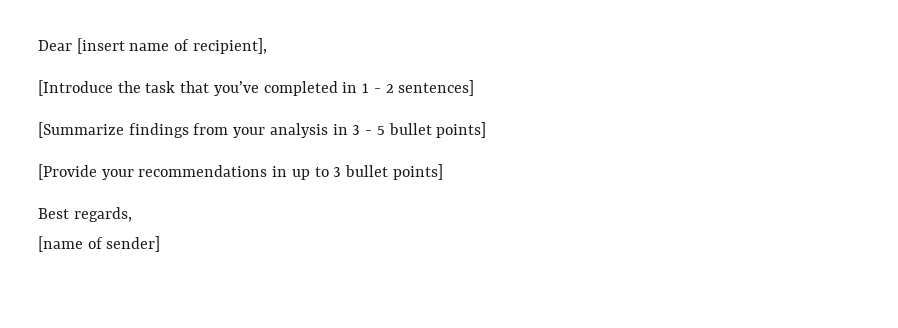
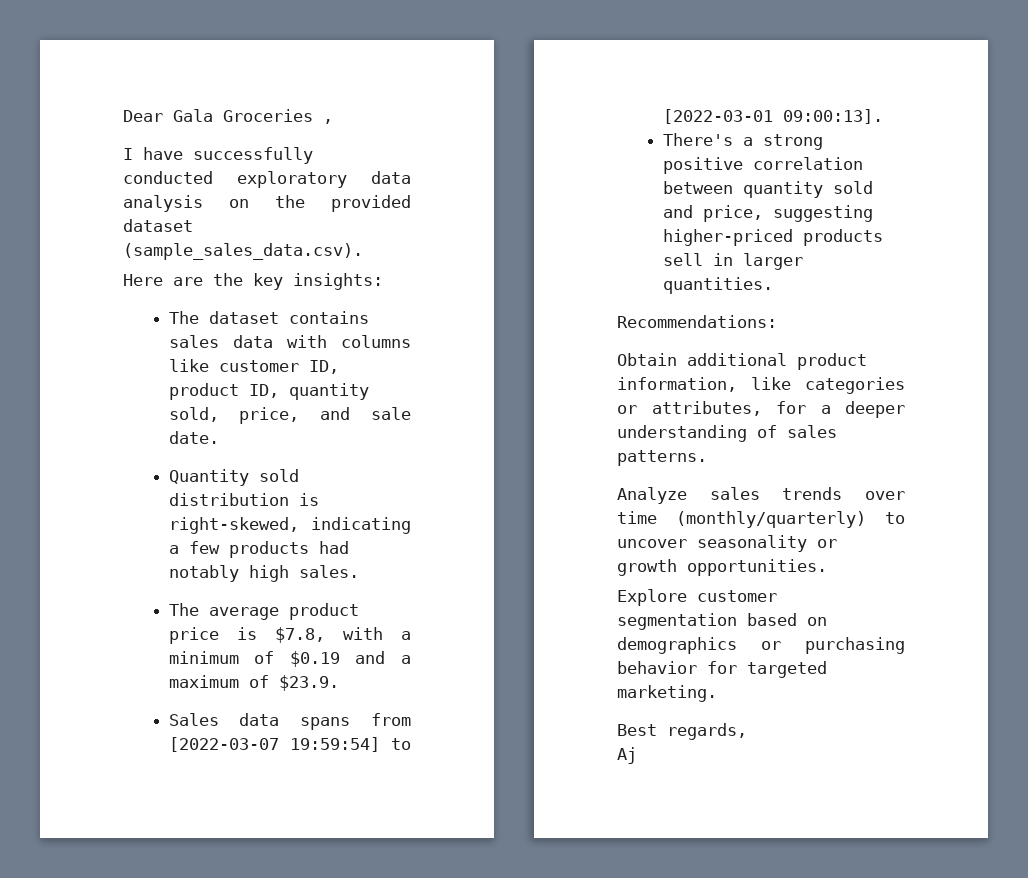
- Dear [insert name of recipient],
- [Introduce the task that you’ve completed in 1 - 2 sentences]
- [Summarize findings from your analysis in 3 - 5 bullet points]
- [Provide your recommendations in up to 3 bullet points]
+ Dear Gala Groceries ,
+ I have successfully conducted exploratory data analysis on the provided dataset (sample_sales_data.csv).
+ Here are the key insights:
+ The dataset contains sales data with columns like customer ID, product ID, quantity sold, price, and sale date.
+ Quantity sold distribution is right-skewed, indicating a few products had notably high sales.
+ The average product price is $7.8, with a minimum of $0.19 and a maximum of $23.9.
+ Sales data spans from [2022-03-07 19:59:54] to [2022-03-01 09:00:13].
+ There's a strong positive correlation between quantity sold and price, suggesting higher-priced products sell in larger quantities.
+ Recommendations:
+ Obtain additional product information, like categories or attributes, for a deeper understanding of sales patterns.
+ Analyze sales trends over time (monthly/quarterly) to uncover seasonality or growth opportunities.
+ Explore customer segmentation based on demographics or purchasing behavior for targeted marketing.
- [name of sender]
+ Aj

